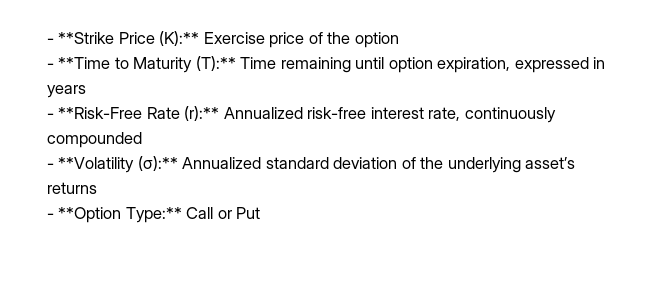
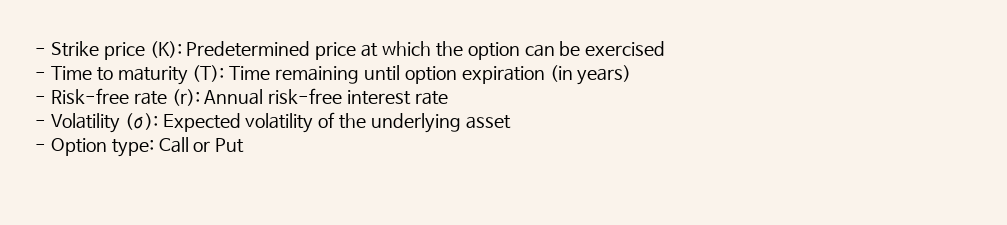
- - **Strike Price (K):** Exercise price of the option
- - **Time to Maturity (T):** Time remaining until option expiration, expressed in years
- - **Risk-Free Rate (r):** Annualized risk-free interest rate, continuously compounded
- - **Volatility (σ):** Annualized standard deviation of the underlying asset’s returns
- - **Option Type:** Call or Put
+ - Strike price (K): Predetermined price at which the option can be exercised
+ - Time to maturity (T): Time remaining until option expiration (in years)
+ - Risk-free rate (r): Annual risk-free interest rate
+ - Volatility (σ): Expected volatility of the underlying asset
+ - Option type: Call or Put

